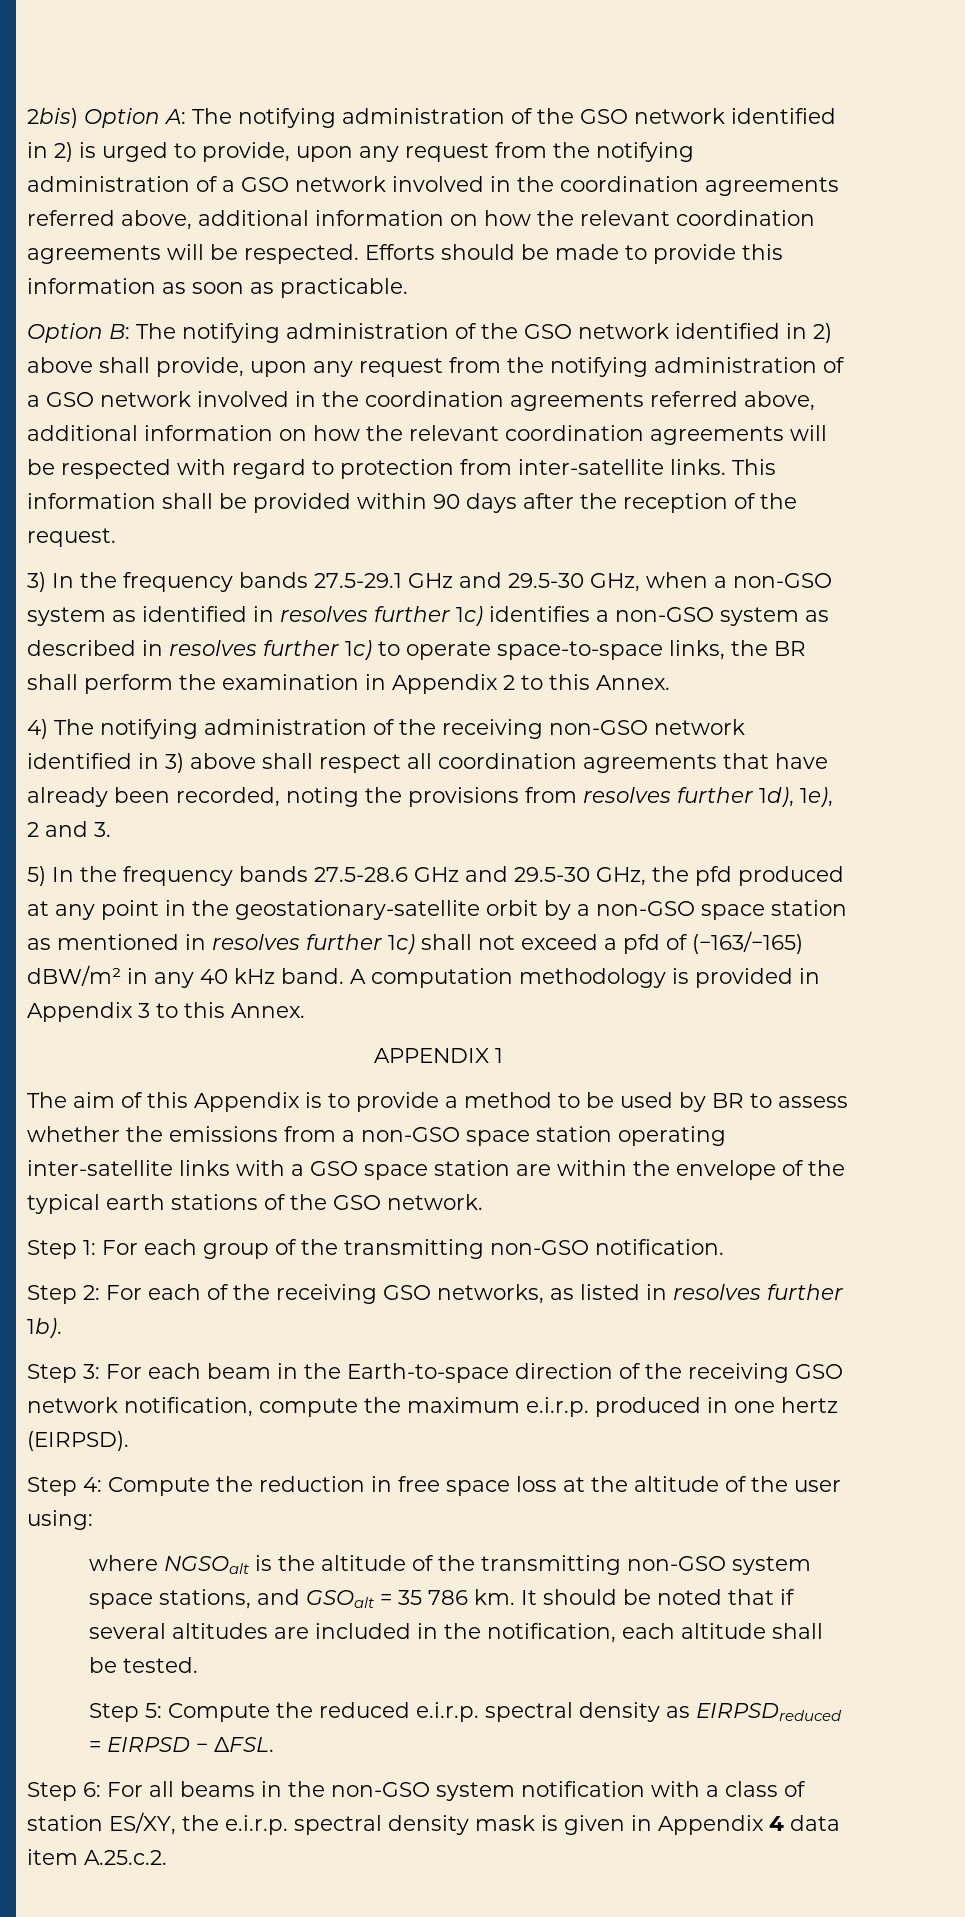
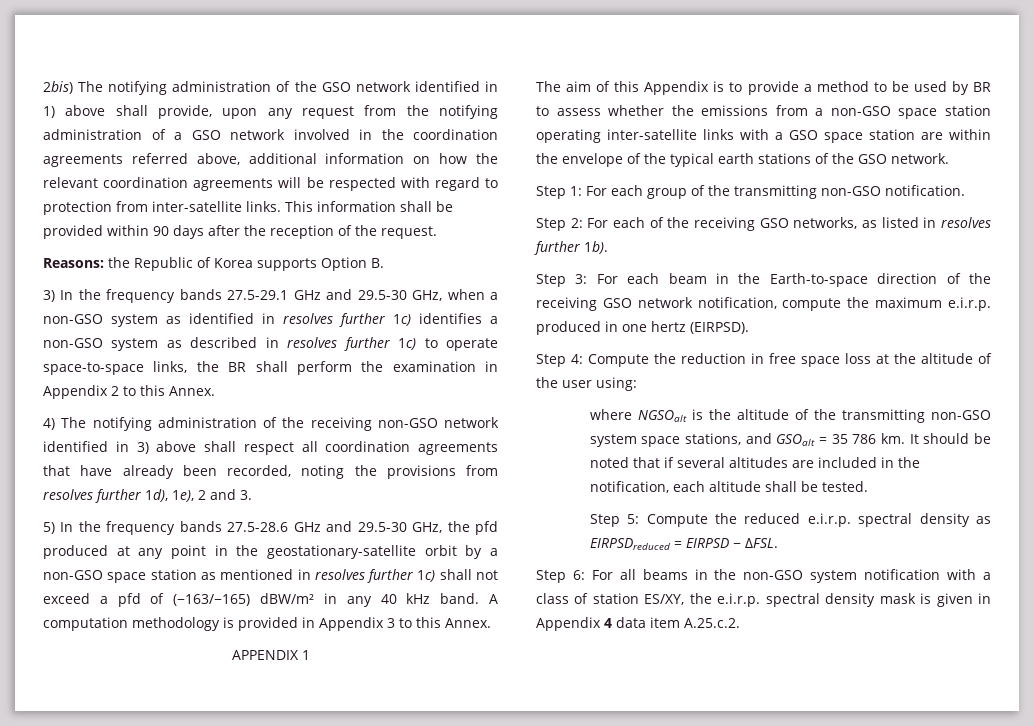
- 2bis) Option A: The notifying administration of the GSO network identified in 2) is urged to provide, upon any request from the notifying administration of a GSO network involved in the coordination agreements referred above, additional information on how the relevant coordination agreements will be respected. Efforts should be made to provide this information as soon as practicable.
- Option B: The notifying administration of the GSO network identified in 2) above shall provide, upon any request from the notifying administration of a GSO network involved in the coordination agreements referred above, additional information on how the relevant coordination agreements will be respected with regard to protection from inter-satellite links.
+ 2bis) The notifying administration of the GSO network identified in 1) above shall provide, upon any request from the notifying administration of a GSO network involved in the coordination agreements referred above, additional information on how the relevant coordination agreements will be respected with regard to protection from inter-satellite links.
+ Reasons: the Republic of Korea supports Option B.

